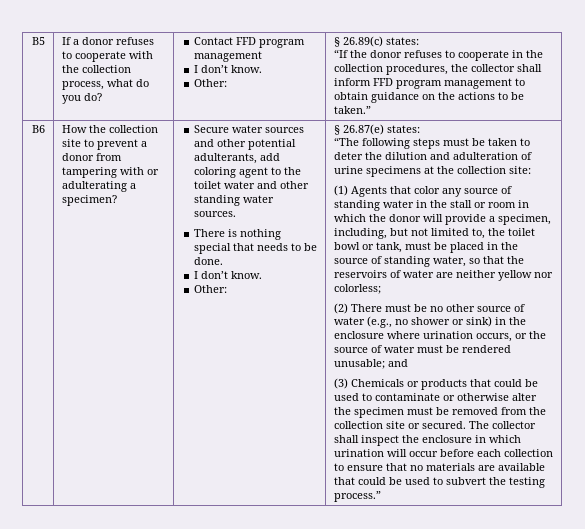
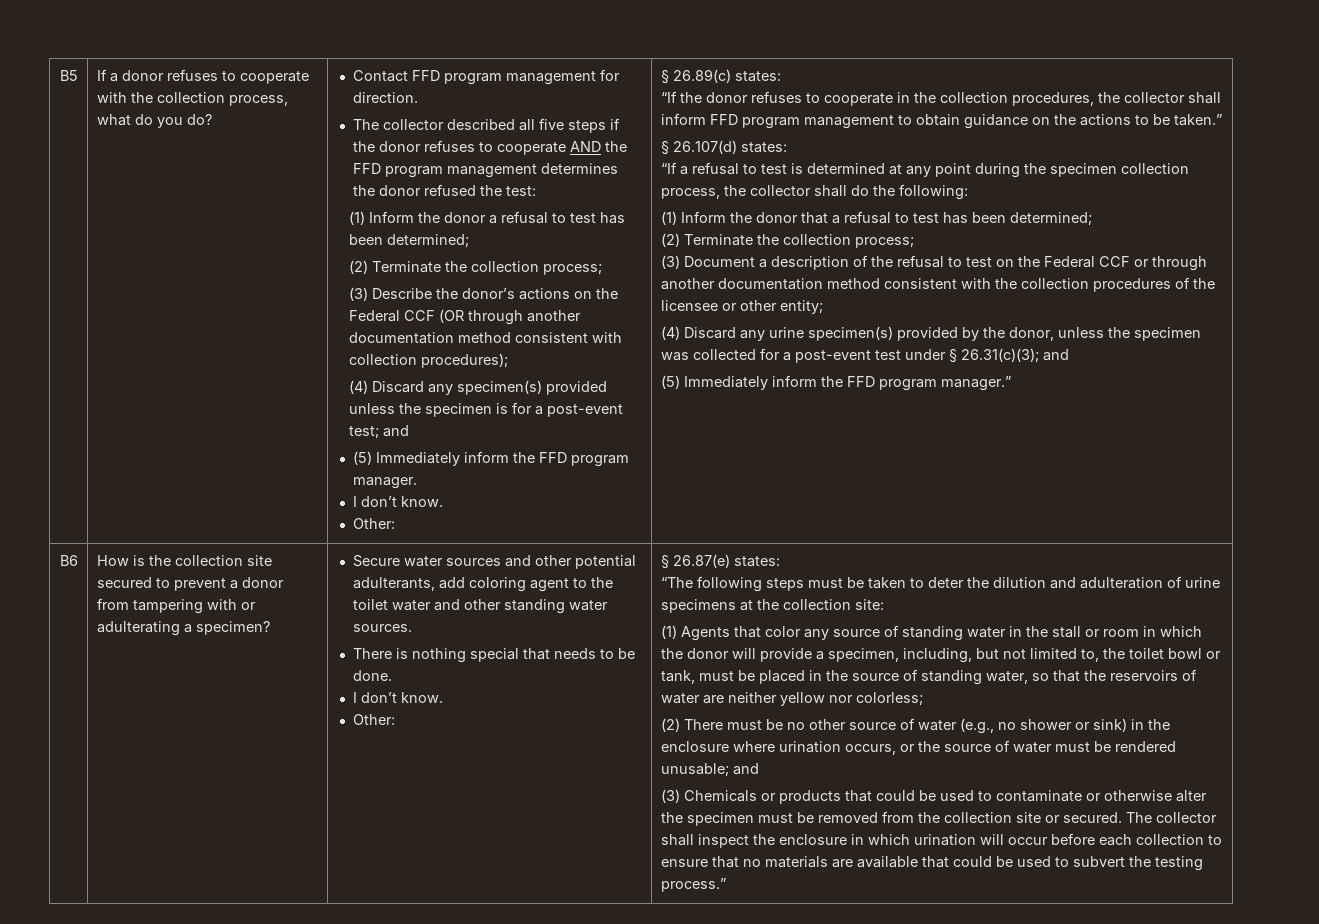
- Contact FFD program management
+ Contact FFD program management for direction.
+ The collector described all five steps if the donor refuses to cooperate AND the FFD program management determines the donor refused the test:
+ (1) Inform the donor a refusal to test has been determined;
+ (2) Terminate the collection process;
+ (3) Describe the donor’s actions on the Federal CCF (OR through another documentation method consistent with collection procedures);
+ (4) Discard any specimen(s) provided unless the specimen is for a post-event test; and
+ (5) Immediately inform the FFD program manager.
+ § 26.107(d) states:
+ “If a refusal to test is determined at any point during the specimen collection process, the collector shall do the following:
+ (1) Inform the donor that a refusal to test has been determined;
+ (2) Terminate the collection process;
+ (3) Document a description of the refusal to test on the Federal CCF or through another documentation method consistent with the collection procedures of the licensee or other entity;
+ (4) Discard any urine specimen(s) provided by the donor, unless the specimen was collected for a post-event test under § 26.31(c)(3); and
+ (5) Immediately inform the FFD program manager.”
- How the collection site to prevent a donor from tampering with or adulterating a specimen?
+ How is the collection site secured to prevent a donor from tampering with or adulterating a specimen?

